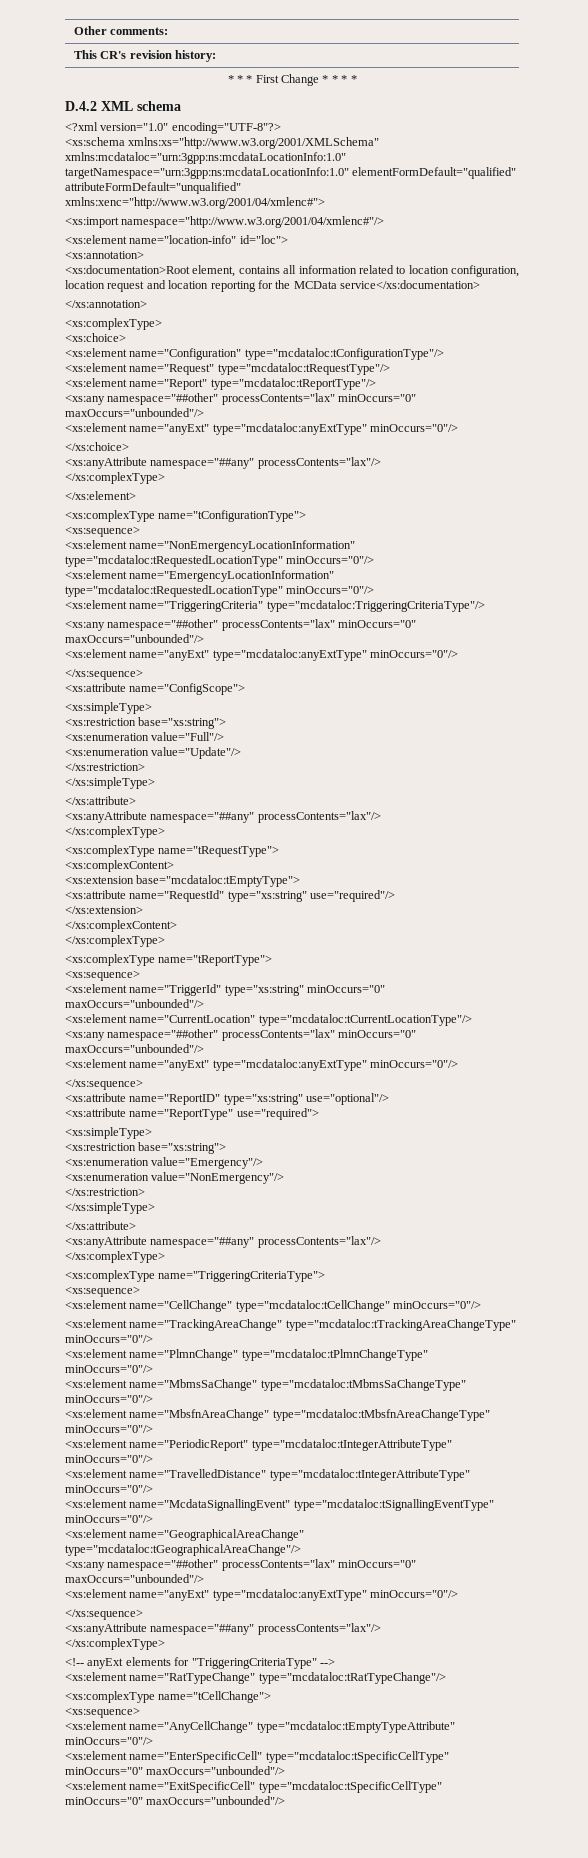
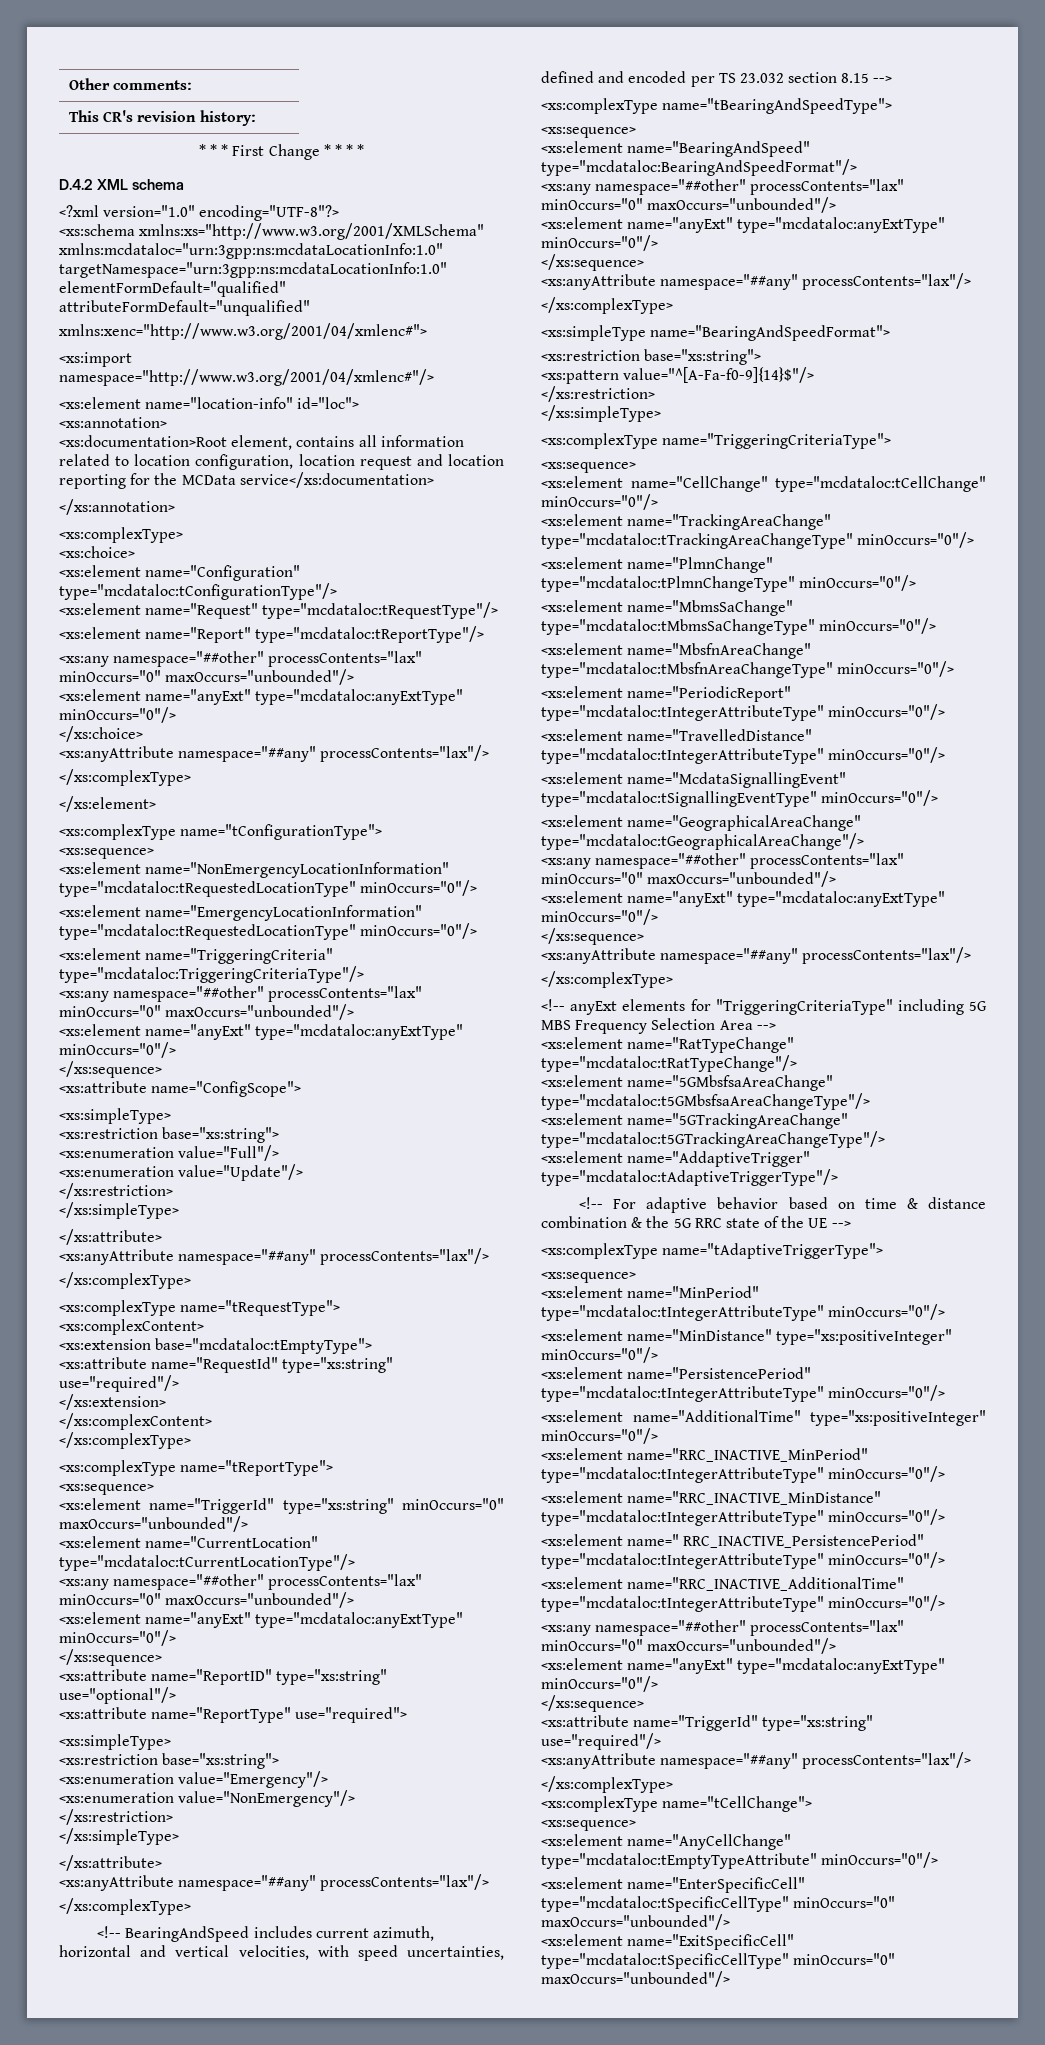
+ <!-- BearingAndSpeed includes current azimuth, horizontal and vertical velocities, with speed uncertainties, defined and encoded per TS 23.032 section 8.15 -->
+ <xs:complexType name="tBearingAndSpeedType">
+ <xs:sequence>
+ <xs:element name="BearingAndSpeed" type="mcdataloc:BearingAndSpeedFormat"/>
+ <xs:any namespace="##other" processContents="lax" minOccurs="0" maxOccurs="unbounded"/>
+ <xs:element name="anyExt" type="mcdataloc:anyExtType" minOccurs="0"/>
+ </xs:sequence>
+ <xs:anyAttribute namespace="##any" processContents="lax"/>
+ </xs:complexType>
+ <xs:simpleType name="BearingAndSpeedFormat">
+ <xs:restriction base="xs:string">
+ <xs:pattern value="^[A-Fa-f0-9]{14}$"/>
+ </xs:restriction>
+ </xs:simpleType>
- <!-- anyExt elements for "TriggeringCriteriaType" -->
+ <!-- anyExt elements for "TriggeringCriteriaType" including 5G MBS Frequency Selection Area -->
  <xs:element name="RatTypeChange" type="mcdataloc:tRatTypeChange"/>
+ <xs:element name="5GMbsfsaAreaChange" type="mcdataloc:t5GMbsfsaAreaChangeType"/>
+ <xs:element name="5GTrackingAreaChange" type="mcdataloc:t5GTrackingAreaChangeType"/>
+ <xs:element name="AddaptiveTrigger" type="mcdataloc:tAdaptiveTriggerType"/>
+ <!-- For adaptive behavior based on time & distance combination & the 5G RRC state of the UE -->
+ <xs:complexType name="tAdaptiveTriggerType">
+ <xs:sequence>
+ <xs:element name="MinPeriod" type="mcdataloc:tIntegerAttributeType" minOccurs="0"/>
+ <xs:element name="MinDistance" type="xs:positiveInteger" minOccurs="0"/>
+ <xs:element name="PersistencePeriod" type="mcdataloc:tIntegerAttributeType" minOccurs="0"/>
+ <xs:element name="AdditionalTime" type="xs:positiveInteger" minOccurs="0"/>
+ <xs:element name="RRC_INACTIVE_MinPeriod" type="mcdataloc:tIntegerAttributeType" minOccurs="0"/>
+ <xs:element name="RRC_INACTIVE_MinDistance" type="mcdataloc:tIntegerAttributeType" minOccurs="0"/>
+ <xs:element name=" RRC_INACTIVE_PersistencePeriod" type="mcdataloc:tIntegerAttributeType" minOccurs="0"/>
+ <xs:element name="RRC_INACTIVE_AdditionalTime" type="mcdataloc:tIntegerAttributeType" minOccurs="0"/>
+ <xs:any namespace="##other" processContents="lax" minOccurs="0" maxOccurs="unbounded"/>
+ <xs:element name="anyExt" type="mcdataloc:anyExtType" minOccurs="0"/>
+ </xs:sequence>
+ <xs:attribute name="TriggerId" type="xs:string" use="required"/>
+ <xs:anyAttribute namespace="##any" processContents="lax"/>
+ </xs:complexType>

